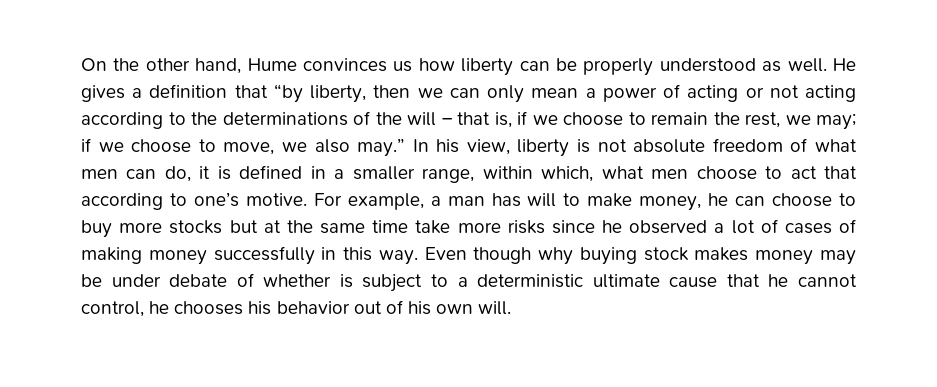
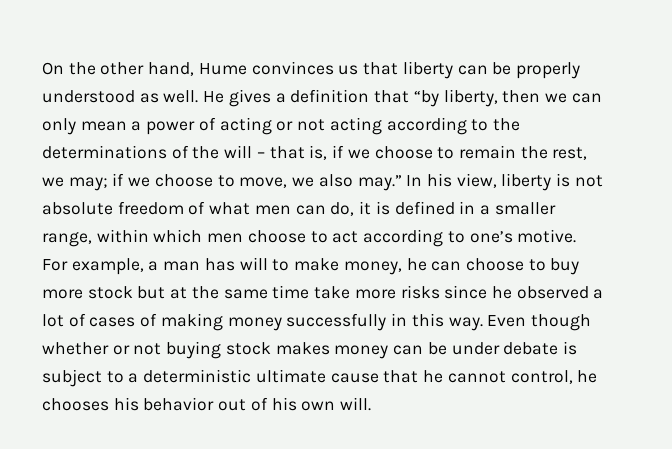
- On the other hand, Hume convinces us how liberty can be properly understood as well.
+ On the other hand, Hume convinces us that liberty can be properly understood as well.
- In his view, liberty is not absolute freedom of what men can do, it is defined in a smaller range, within which, what men choose to act that according to one’s motive.
+ In his view, liberty is not absolute freedom of what men can do, it is defined in a smaller range, within which men choose to act according to one’s motive.
- For example, a man has will to make money, he can choose to buy more stocks but at the same time take more risks since he observed a lot of cases of making money successfully in this way.
+ For example, a man has will to make money, he can choose to buy more stock but at the same time take more risks since he observed a lot of cases of making money successfully in this way.
- Even though why buying stock makes money may be under debate of whether is subject to a deterministic ultimate cause that he cannot control, he chooses his behavior out of his own will.
+ Even though whether or not buying stock makes money can be under debate is subject to a deterministic ultimate cause that he cannot control, he chooses his behavior out of his own will.

